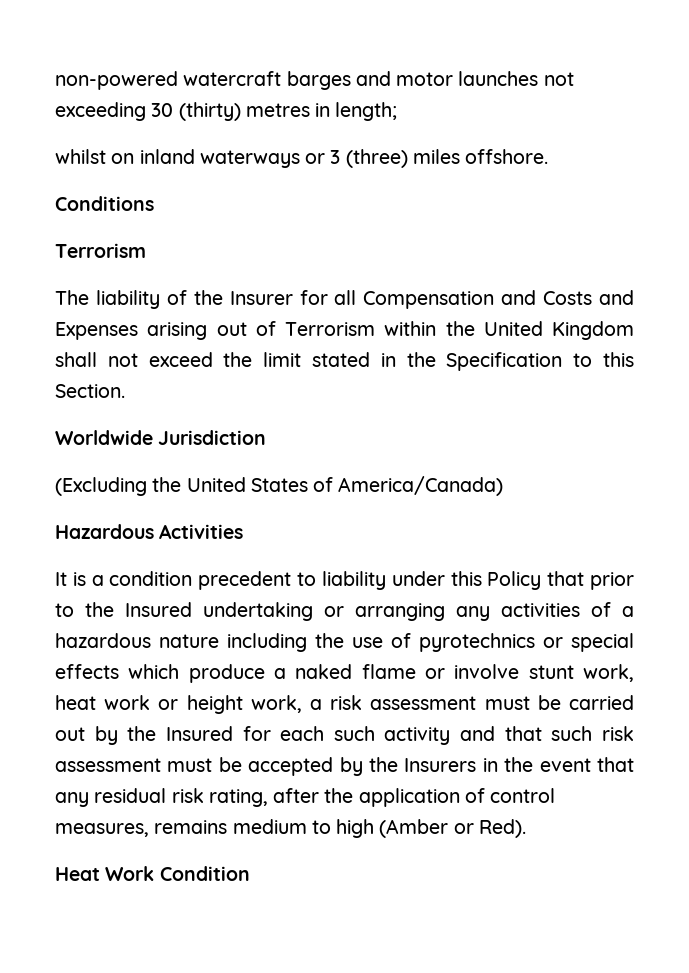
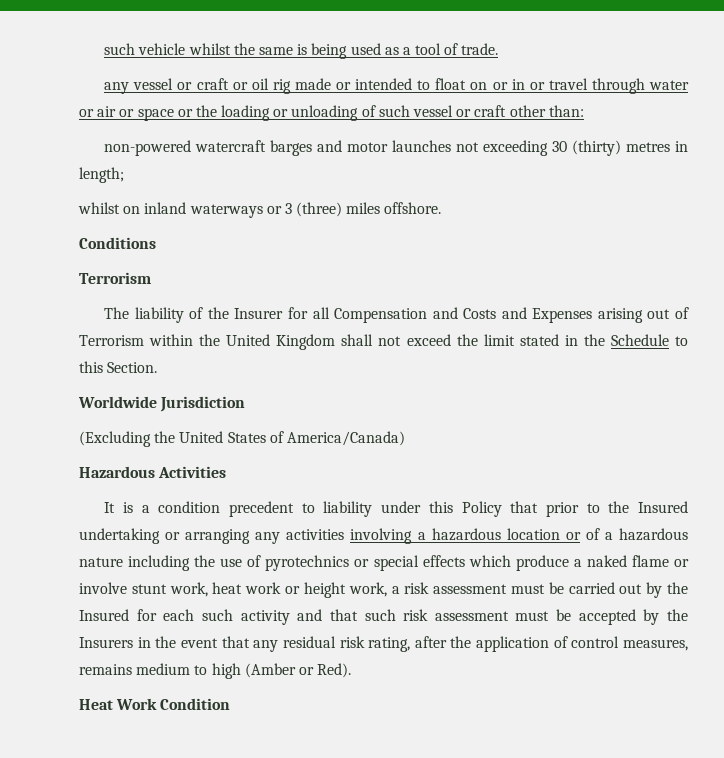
+ such vehicle whilst the same is being used as a tool of trade.
+ any vessel or craft or oil rig made or intended to float on or in or travel through water or air or space or the loading or unloading of such vessel or craft other than:
- The liability of the Insurer for all Compensation and Costs and Expenses arising out of Terrorism within the United Kingdom shall not exceed the limit stated in the Specification to this Section.
+ The liability of the Insurer for all Compensation and Costs and Expenses arising out of Terrorism within the United Kingdom shall not exceed the limit stated in the Schedule to this Section.
- It is a condition precedent to liability under this Policy that prior to the Insured undertaking or arranging any activities of a hazardous nature including the use of pyrotechnics or special effects which produce a naked flame or involve stunt work, heat work or height work, a risk assessment must be carried out by the Insured for each such activity and that such risk assessment must be accepted by the Insurers in the event that any residual risk rating, after the application of control measures, remains medium to high (Amber or Red).
+ It is a condition precedent to liability under this Policy that prior to the Insured undertaking or arranging any activities involving a hazardous location or of a hazardous nature including the use of pyrotechnics or special effects which produce a naked flame or involve stunt work, heat work or height work, a risk assessment must be carried out by the Insured for each such activity and that such risk assessment must be accepted by the Insurers in the event that any residual risk rating, after the application of control measures, remains medium to high (Amber or Red).

